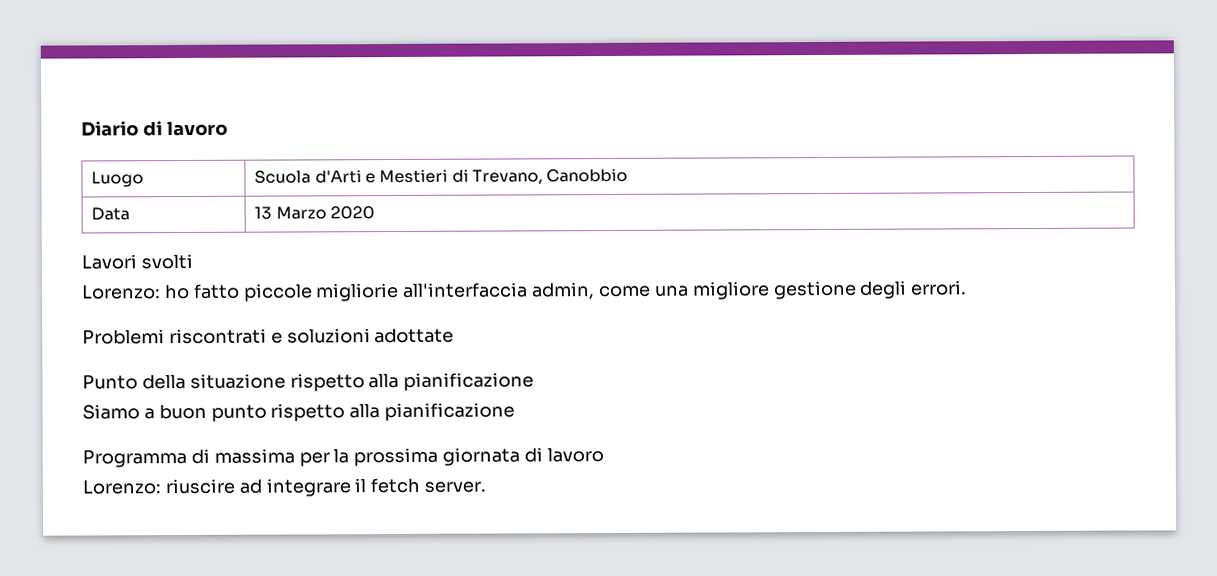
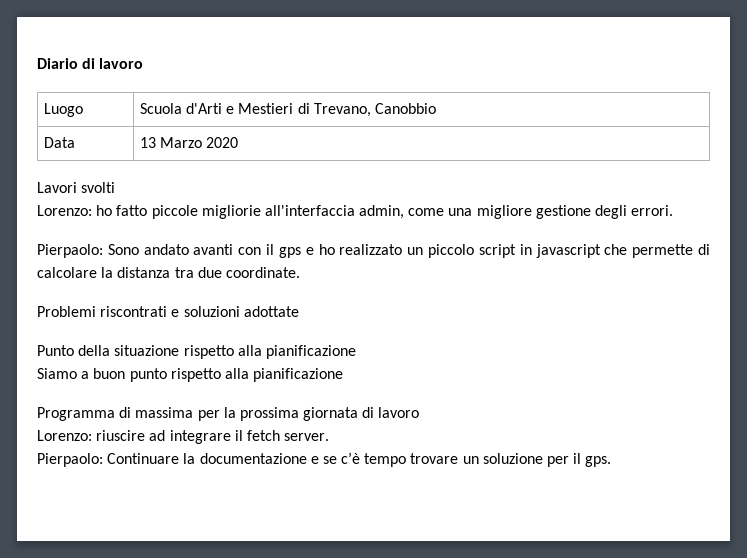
+ Pierpaolo: Sono andato avanti con il gps e ho realizzato un piccolo script in javascript che permette di calcolare la distanza tra due coordinate.
+ Pierpaolo: Continuare la documentazione e se c’è tempo trovare un soluzione per il gps.

